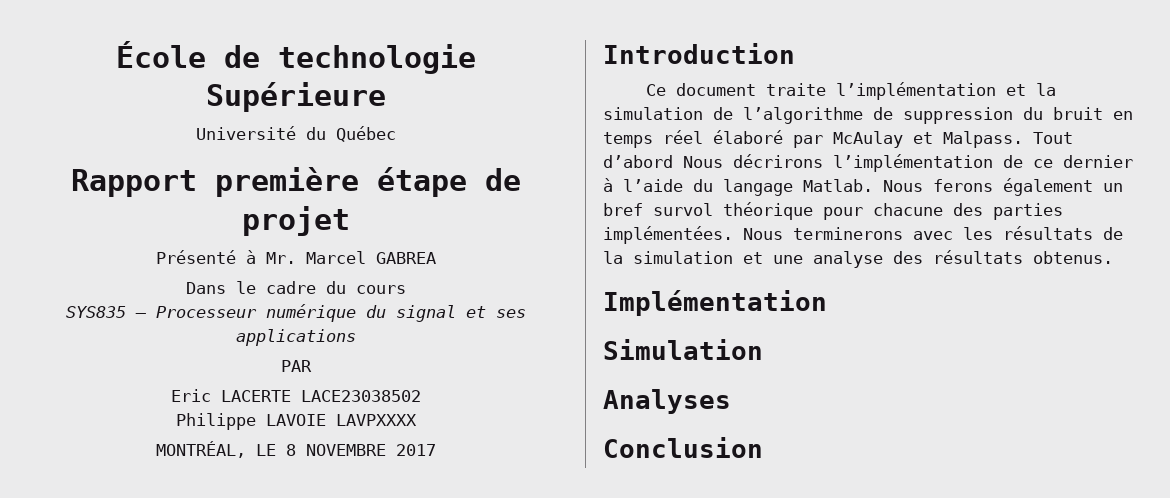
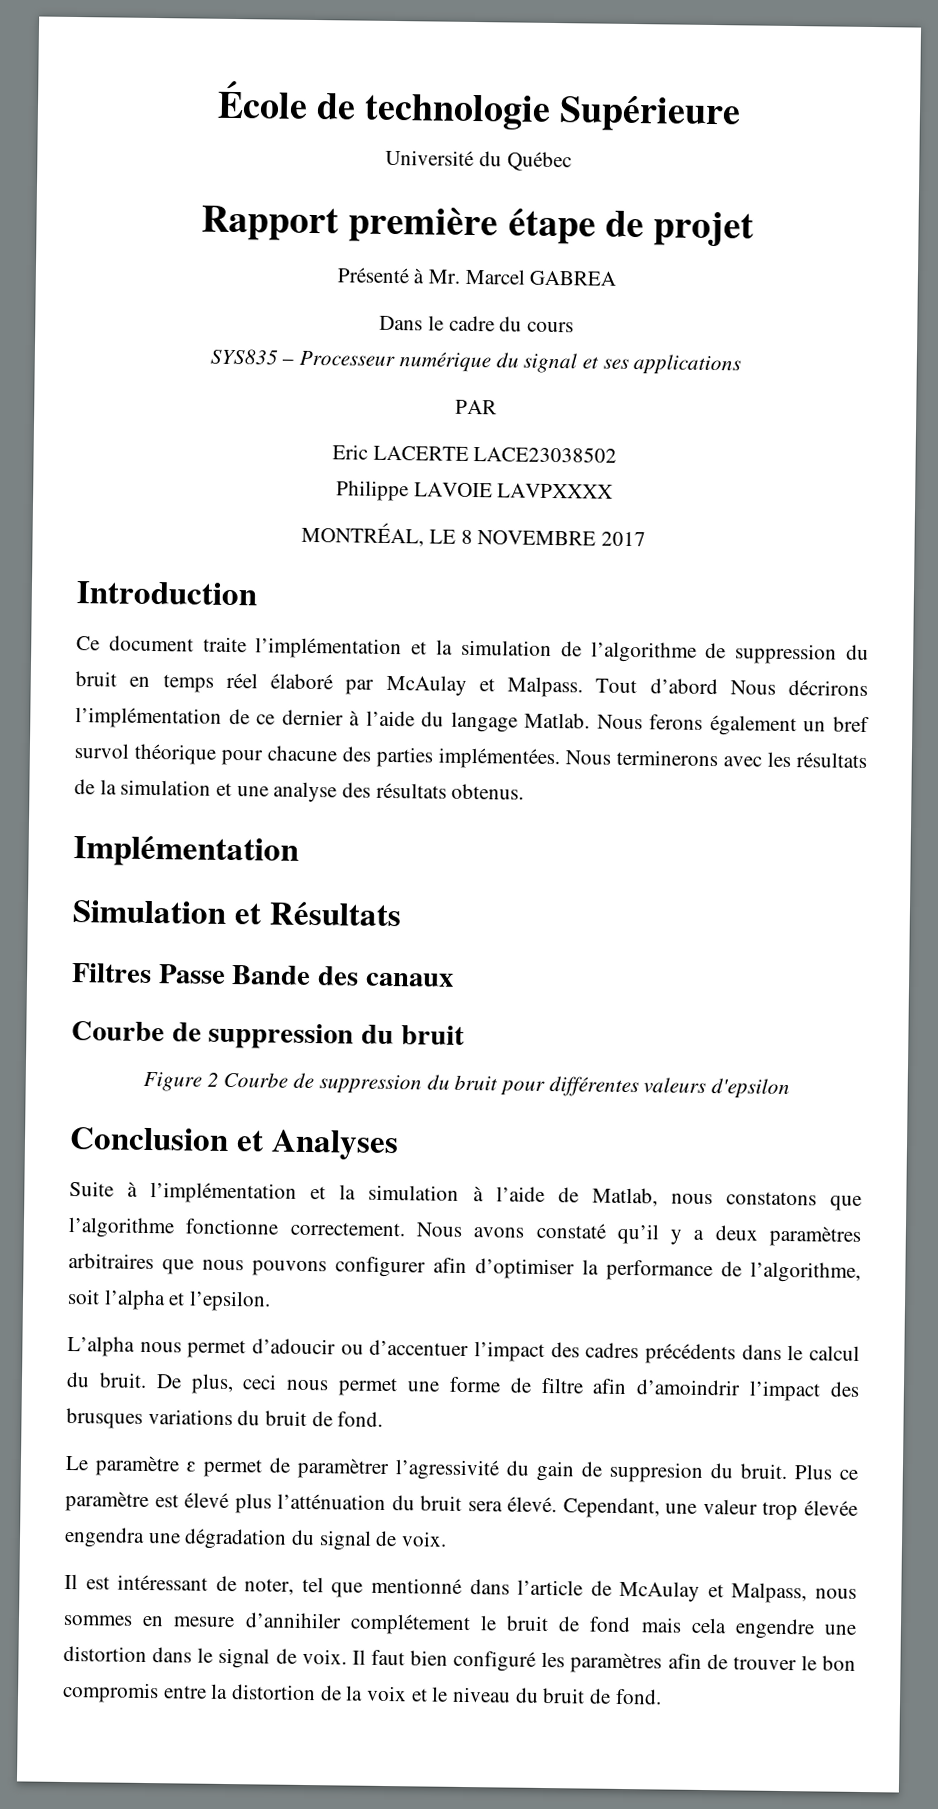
- Simulation
- Analyses
- Conclusion
+ Simulation et Résultats
+ Filtres Passe Bande des canaux
+ Courbe de suppression du bruit
+ Figure 2 Courbe de suppression du bruit pour différentes valeurs d'epsilon
+ Conclusion et Analyses
+ Suite à l’implémentation et la simulation à l’aide de Matlab, nous constatons que l’algorithme fonctionne correctement. Nous avons constaté qu’il y a deux paramètres arbitraires que nous pouvons configurer afin d’optimiser la performance de l’algorithme, soit l’alpha et l’epsilon.
+ L’alpha nous permet d’adoucir ou d’accentuer l’impact des cadres précédents dans le calcul du bruit. De plus, ceci nous permet une forme de filtre afin d’amoindrir l’impact des brusques variations du bruit de fond.
+ Le paramètre ɛ permet de paramètrer l’agressivité du gain de suppresion du bruit. Plus ce paramètre est élevé plus l’atténuation du bruit sera élevé. Cependant, une valeur trop élevée engendra une dégradation du signal de voix.
+ Il est intéressant de noter, tel que mentionné dans l’article de McAulay et Malpass, nous sommes en mesure d’annihiler complétement le bruit de fond mais cela engendre une distortion dans le signal de voix. Il faut bien configuré les paramètres afin de trouver le bon compromis entre la distortion de la voix et le niveau du bruit de fond.

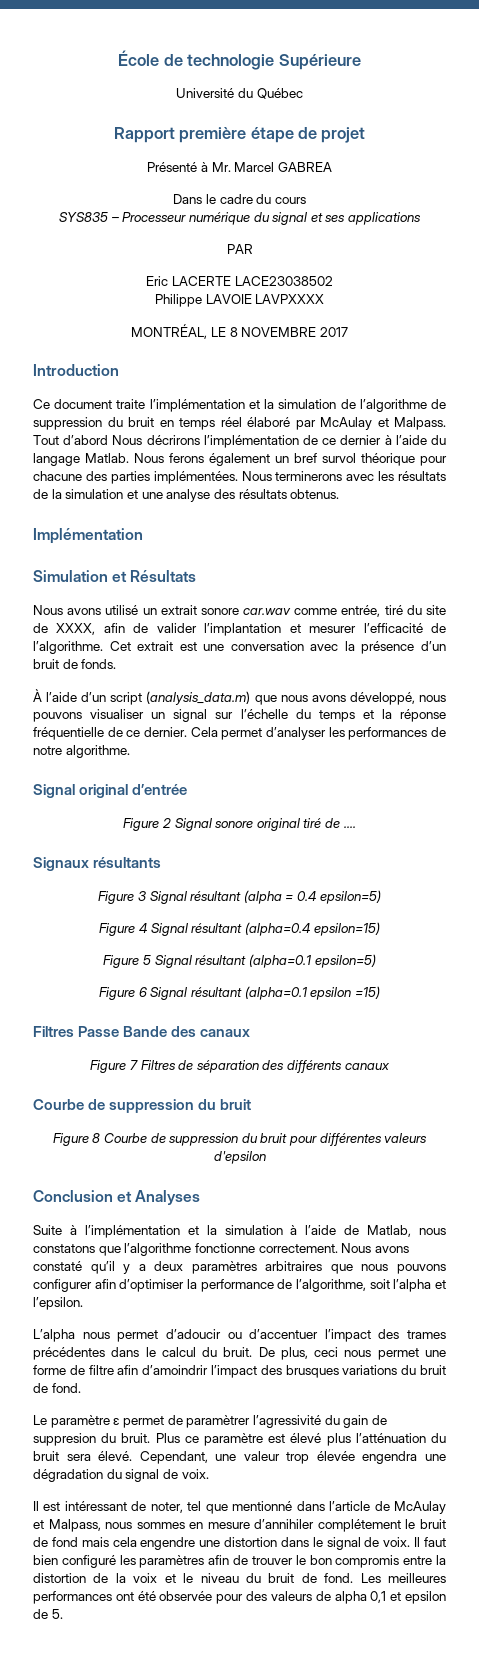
+ Nous avons utilisé un extrait sonore car.wav comme entrée, tiré du site de XXXX, afin de valider l’implantation et mesurer l’efficacité de l’algorithme. Cet extrait est une conversation avec la présence d’un bruit de fonds.
+ À l’aide d’un script (analysis_data.m) que nous avons développé, nous pouvons visualiser un signal sur l’échelle du temps et la réponse fréquentielle de ce dernier. Cela permet d’analyser les performances de notre algorithme.
+ Signal original d’entrée
+ Figure 2 Signal sonore original tiré de ....
+ Signaux résultants
+ Figure 3 Signal résultant (alpha = 0.4 epsilon=5)
+ Figure 4 Signal résultant (alpha=0.4 epsilon=15)
+ Figure 5 Signal résultant (alpha=0.1 epsilon=5)
+ Figure 6 Signal résultant (alpha=0.1 epsilon =15)
+ Figure 7 Filtres de séparation des différents canaux
- Figure 2 Courbe de suppression du bruit pour différentes valeurs d'epsilon
+ Figure 8 Courbe de suppression du bruit pour différentes valeurs d'epsilon
- L’alpha nous permet d’adoucir ou d’accentuer l’impact des cadres précédents dans le calcul du bruit.
+ L’alpha nous permet d’adoucir ou d’accentuer l’impact des trames précédentes dans le calcul du bruit.
+ Les meilleures performances ont été observée pour des valeurs de alpha 0,1 et epsilon de 5.

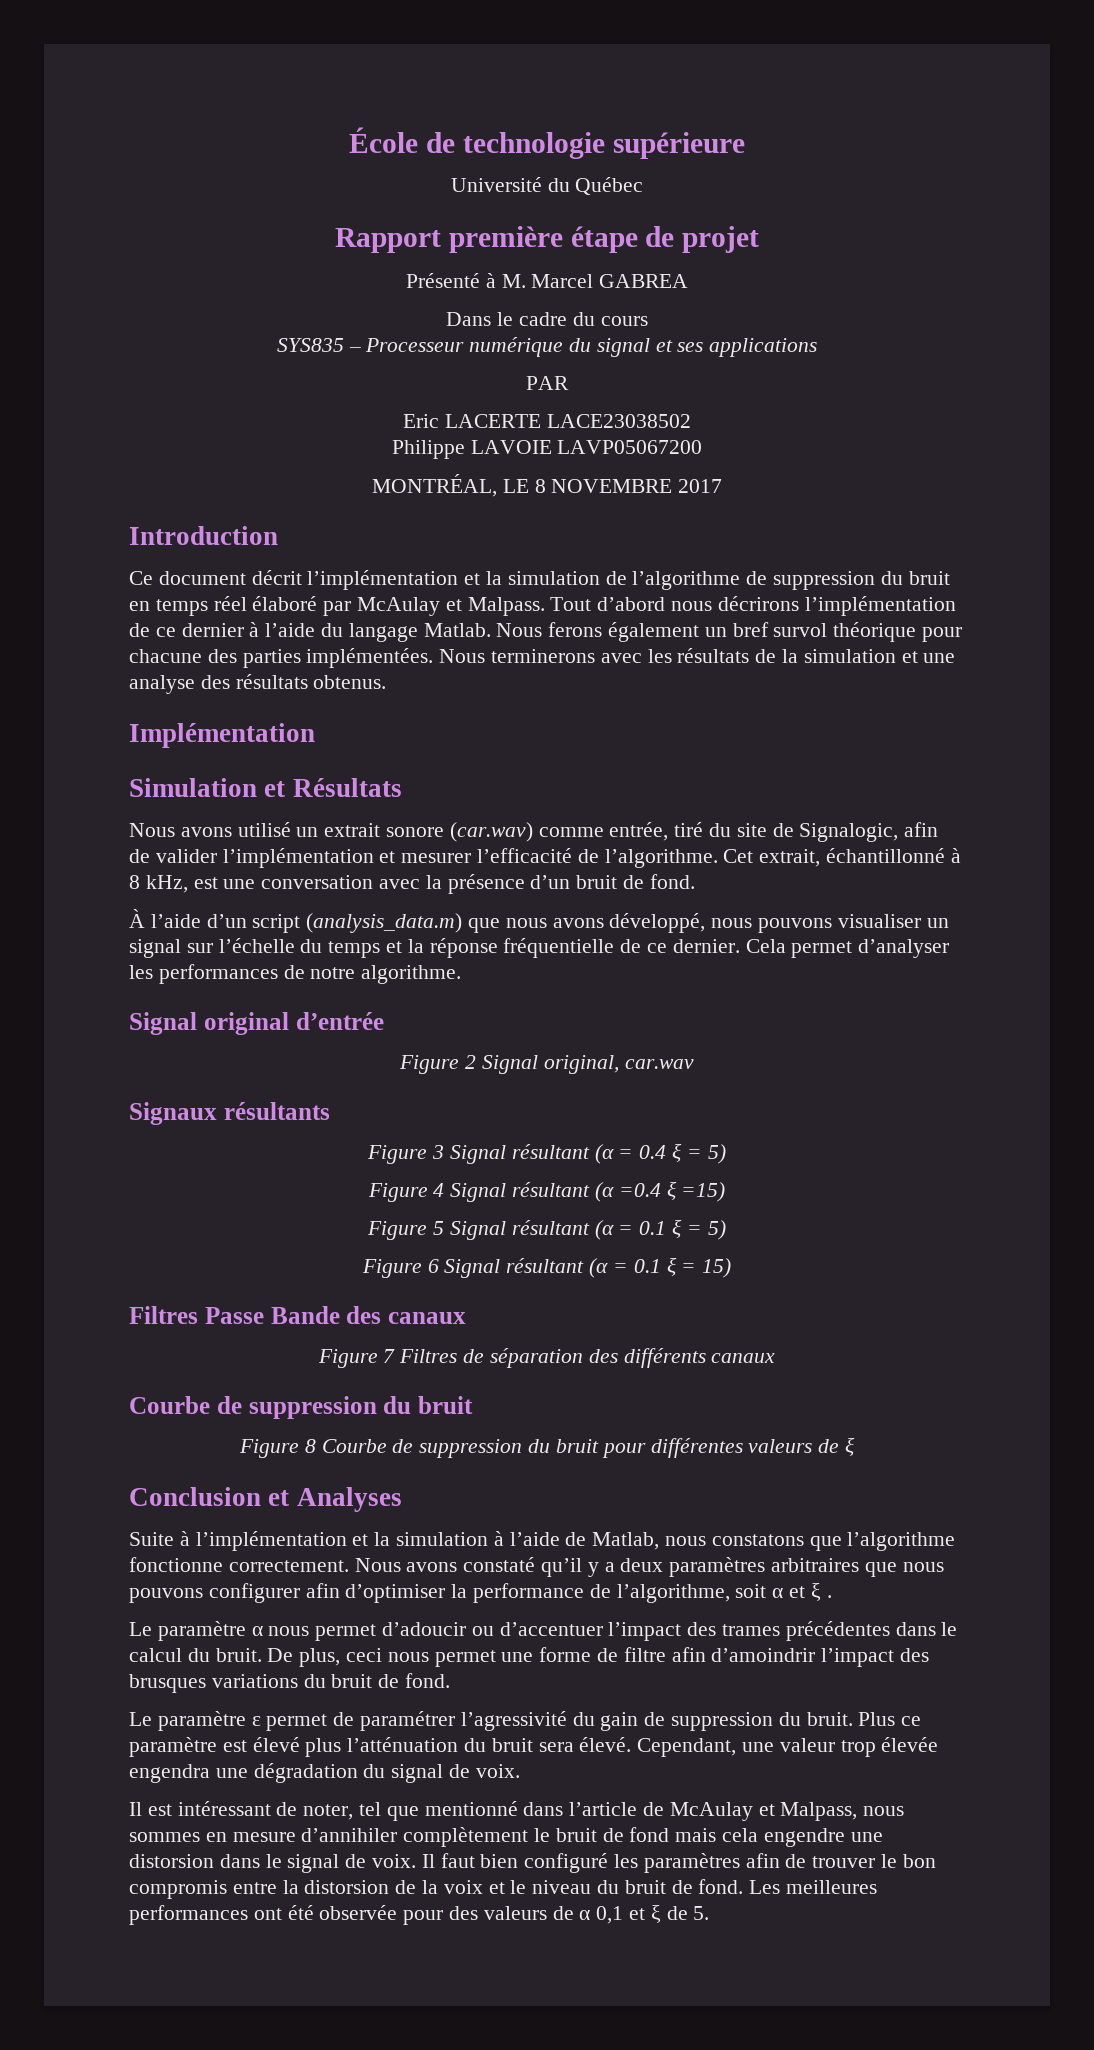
- École de technologie Supérieure
+ École de technologie supérieure
- Présenté à Mr. Marcel GABREA
+ Présenté à M. Marcel GABREA
- Philippe LAVOIE LAVPXXXX
+ Philippe LAVOIE LAVP05067200
- Ce document traite l’implémentation et la simulation de l’algorithme de suppression du bruit en temps réel élaboré par McAulay et Malpass.
+ Ce document décrit l’implémentation et la simulation de l’algorithme de suppression du bruit en temps réel élaboré par McAulay et Malpass.
- Tout d’abord Nous décrirons l’implémentation de ce dernier à l’aide du langage Matlab.
+ Tout d’abord nous décrirons l’implémentation de ce dernier à l’aide du langage Matlab.
- Nous avons utilisé un extrait sonore car.wav comme entrée, tiré du site de XXXX, afin de valider l’implantation et mesurer l’efficacité de l’algorithme.
+ Nous avons utilisé un extrait sonore (car.wav) comme entrée, tiré du site de Signalogic, afin de valider l’implémentation et mesurer l’efficacité de l’algorithme.
- Cet extrait est une conversation avec la présence d’un bruit de fonds.
+ Cet extrait, échantillonné à 8 kHz, est une conversation avec la présence d’un bruit de fond.
- Figure 2 Signal sonore original tiré de ....
+ Figure 2 Signal original, car.wav
- Figure 3 Signal résultant (alpha = 0.4 epsilon=5)
+ Figure 3 Signal résultant (α = 0.4 ξ = 5)
- Figure 4 Signal résultant (alpha=0.4 epsilon=15)
+ Figure 4 Signal résultant (α =0.4 ξ =15)
- Figure 5 Signal résultant (alpha=0.1 epsilon=5)
- Figure 6 Signal résultant (alpha=0.1 epsilon =15)
+ Figure 5 Signal résultant (α = 0.1 ξ = 5)
+ Figure 6 Signal résultant (α = 0.1 ξ = 15)
- Figure 8 Courbe de suppression du bruit pour différentes valeurs d'epsilon
+ Figure 8 Courbe de suppression du bruit pour différentes valeurs de ξ
- Nous avons constaté qu’il y a deux paramètres arbitraires que nous pouvons configurer afin d’optimiser la performance de l’algorithme, soit l’alpha et l’epsilon.
- L’alpha nous permet d’adoucir ou d’accentuer l’impact des trames précédentes dans le calcul du bruit.
+ Nous avons constaté qu’il y a deux paramètres arbitraires que nous pouvons configurer afin d’optimiser la performance de l’algorithme, soit α et ξ .
+ Le paramètre α nous permet d’adoucir ou d’accentuer l’impact des trames précédentes dans le calcul du bruit.
- Le paramètre ɛ permet de paramètrer l’agressivité du gain de suppresion du bruit.
+ Le paramètre ɛ permet de paramétrer l’agressivité du gain de suppression du bruit.
- Il est intéressant de noter, tel que mentionné dans l’article de McAulay et Malpass, nous sommes en mesure d’annihiler complétement le bruit de fond mais cela engendre une distortion dans le signal de voix.
+ Il est intéressant de noter, tel que mentionné dans l’article de McAulay et Malpass, nous sommes en mesure d’annihiler complètement le bruit de fond mais cela engendre une distorsion dans le signal de voix.
- Il faut bien configuré les paramètres afin de trouver le bon compromis entre la distortion de la voix et le niveau du bruit de fond.
+ Il faut bien configuré les paramètres afin de trouver le bon compromis entre la distorsion de la voix et le niveau du bruit de fond.
- Les meilleures performances ont été observée pour des valeurs de alpha 0,1 et epsilon de 5.
+ Les meilleures performances ont été observée pour des valeurs de α 0,1 et ξ de 5.

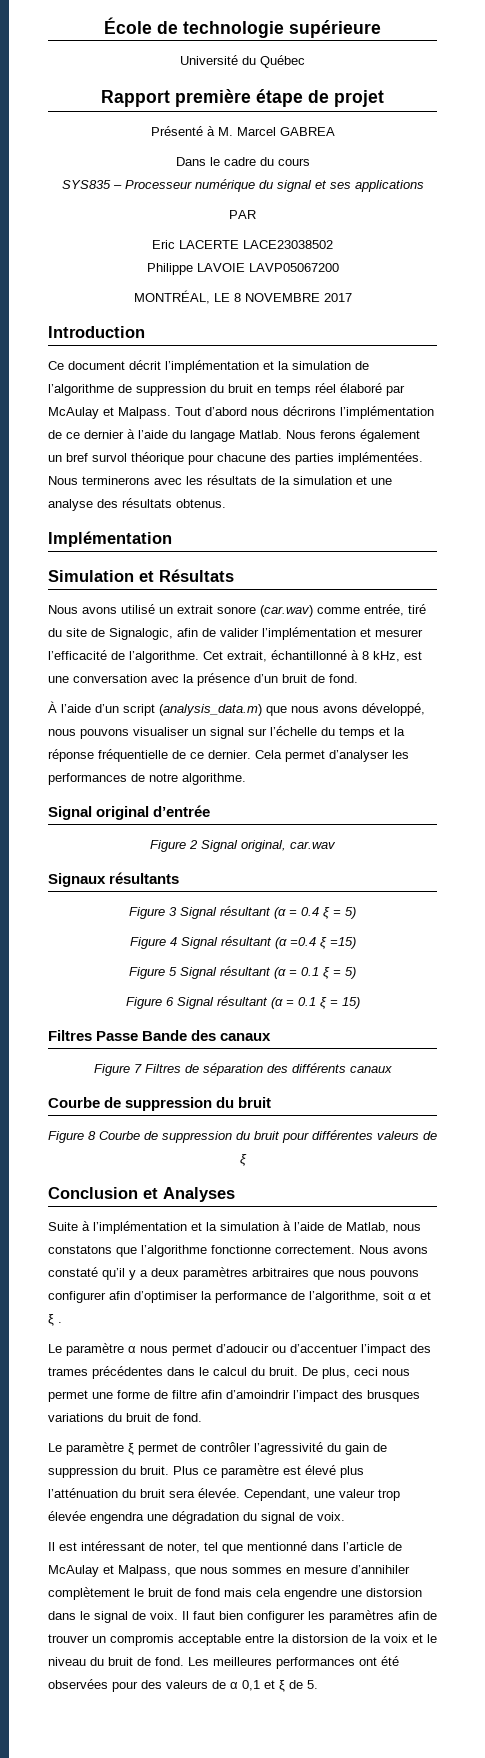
- Le paramètre ɛ permet de paramétrer l’agressivité du gain de suppression du bruit.
+ Le paramètre ξ permet de contrôler l’agressivité du gain de suppression du bruit.
- Plus ce paramètre est élevé plus l’atténuation du bruit sera élevé.
+ Plus ce paramètre est élevé plus l’atténuation du bruit sera élevée.
- Il est intéressant de noter, tel que mentionné dans l’article de McAulay et Malpass, nous sommes en mesure d’annihiler complètement le bruit de fond mais cela engendre une distorsion dans le signal de voix.
+ Il est intéressant de noter, tel que mentionné dans l’article de McAulay et Malpass, que nous sommes en mesure d’annihiler complètement le bruit de fond mais cela engendre une distorsion dans le signal de voix.
- Il faut bien configuré les paramètres afin de trouver le bon compromis entre la distorsion de la voix et le niveau du bruit de fond.
+ Il faut bien configurer les paramètres afin de trouver un compromis acceptable entre la distorsion de la voix et le niveau du bruit de fond.
- Les meilleures performances ont été observée pour des valeurs de α 0,1 et ξ de 5.
+ Les meilleures performances ont été observées pour des valeurs de α 0,1 et ξ de 5.

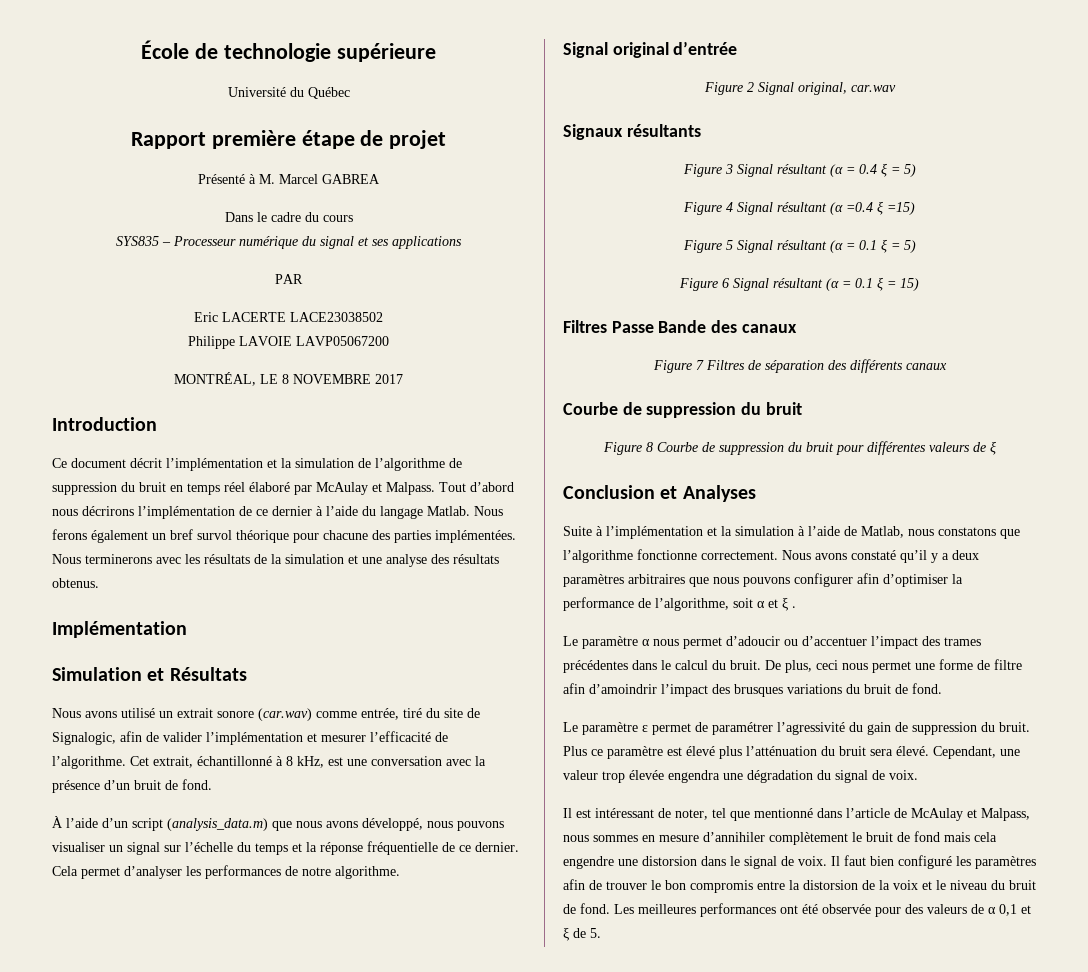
- Le paramètre ξ permet de contrôler l’agressivité du gain de suppression du bruit.
+ Le paramètre ɛ permet de paramétrer l’agressivité du gain de suppression du bruit.
- Plus ce paramètre est élevé plus l’atténuation du bruit sera élevée.
+ Plus ce paramètre est élevé plus l’atténuation du bruit sera élevé.
- Il est intéressant de noter, tel que mentionné dans l’article de McAulay et Malpass, que nous sommes en mesure d’annihiler complètement le bruit de fond mais cela engendre une distorsion dans le signal de voix.
+ Il est intéressant de noter, tel que mentionné dans l’article de McAulay et Malpass, nous sommes en mesure d’annihiler complètement le bruit de fond mais cela engendre une distorsion dans le signal de voix.
- Il faut bien configurer les paramètres afin de trouver un compromis acceptable entre la distorsion de la voix et le niveau du bruit de fond.
+ Il faut bien configuré les paramètres afin de trouver le bon compromis entre la distorsion de la voix et le niveau du bruit de fond.
- Les meilleures performances ont été observées pour des valeurs de α 0,1 et ξ de 5.
+ Les meilleures performances ont été observée pour des valeurs de α 0,1 et ξ de 5.

